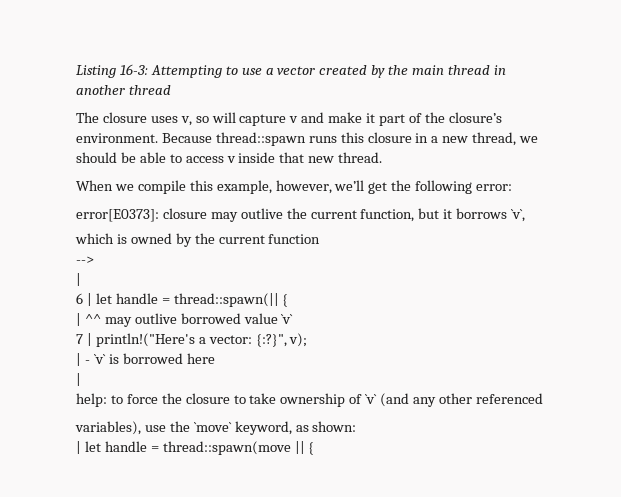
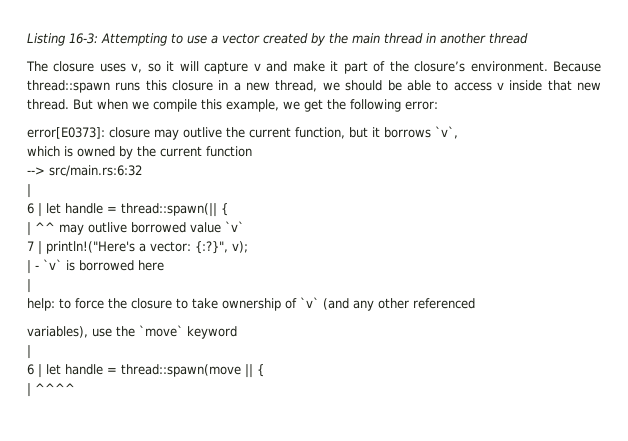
- The closure uses v, so will capture v and make it part of the closure’s environment.
+ The closure uses v, so it will capture v and make it part of the closure’s environment.
- Because thread::spawn runs this closure in a new thread, we should be able to access v inside that new thread.
- When we compile this example, however, we’ll get the following error:
+ Because thread::spawn runs this closure in a new thread, we should be able to access v inside that new thread. But when we compile this example, we get the following error:
- -->
+ --> src/main.rs:6:32
- variables), use the `move` keyword, as shown:
- | let handle = thread::spawn(move || {
+ variables), use the `move` keyword
+ |
+ 6 | let handle = thread::spawn(move || {
+ | ^^^^

